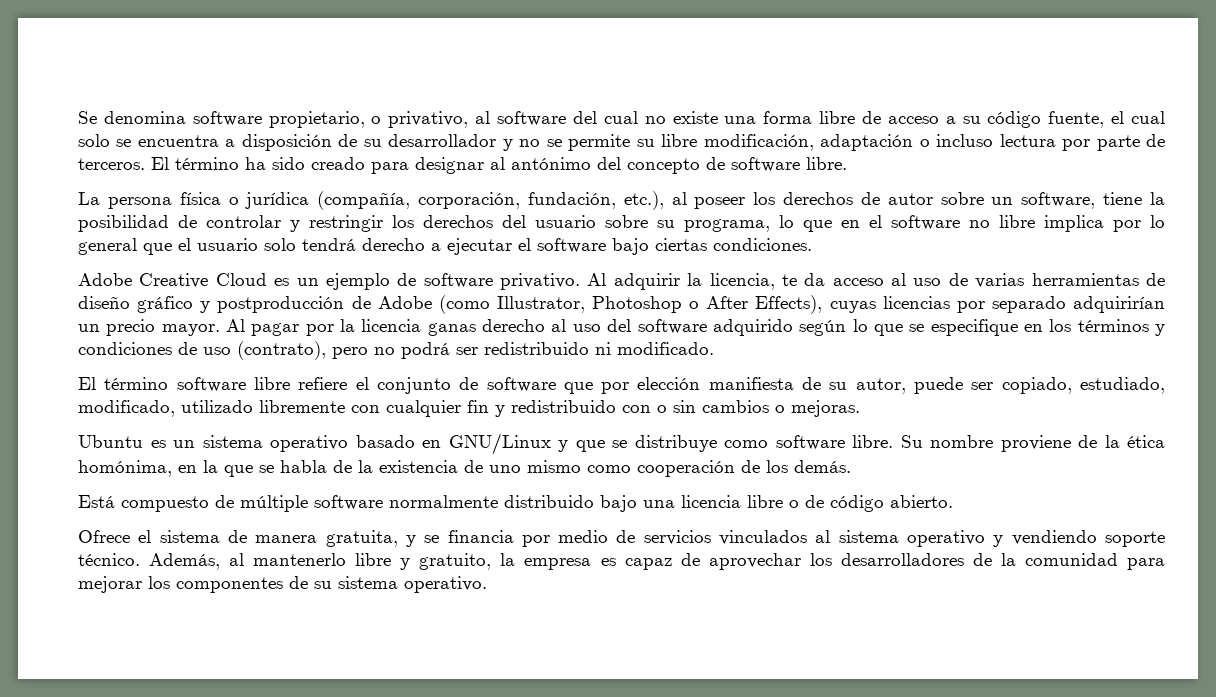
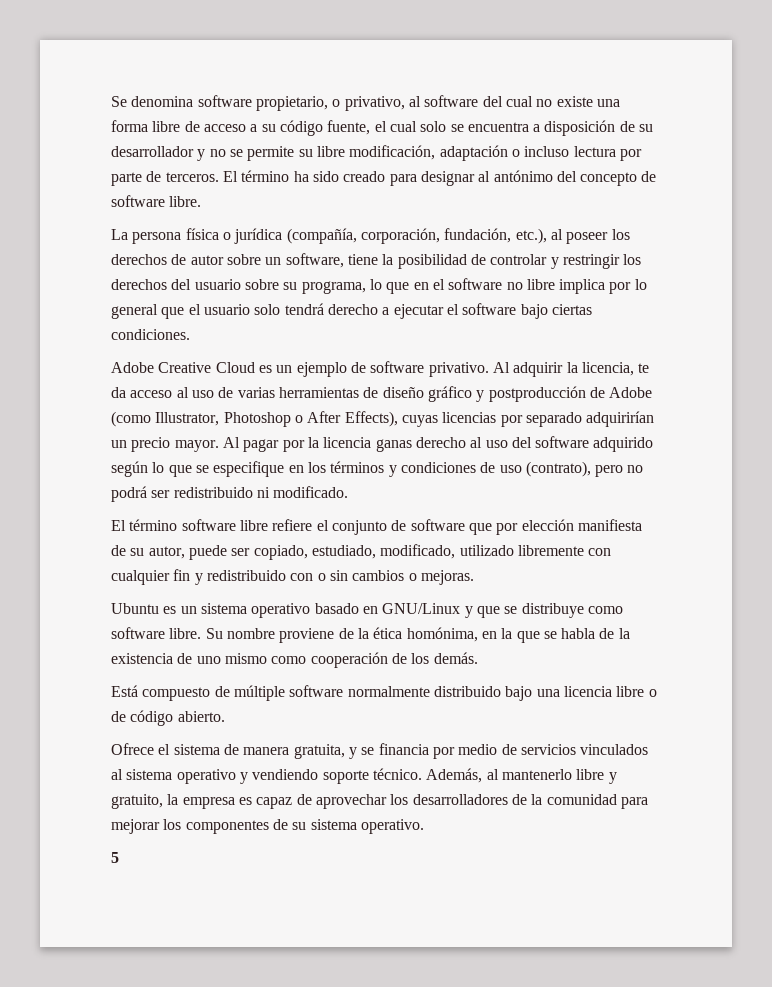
+ 5

